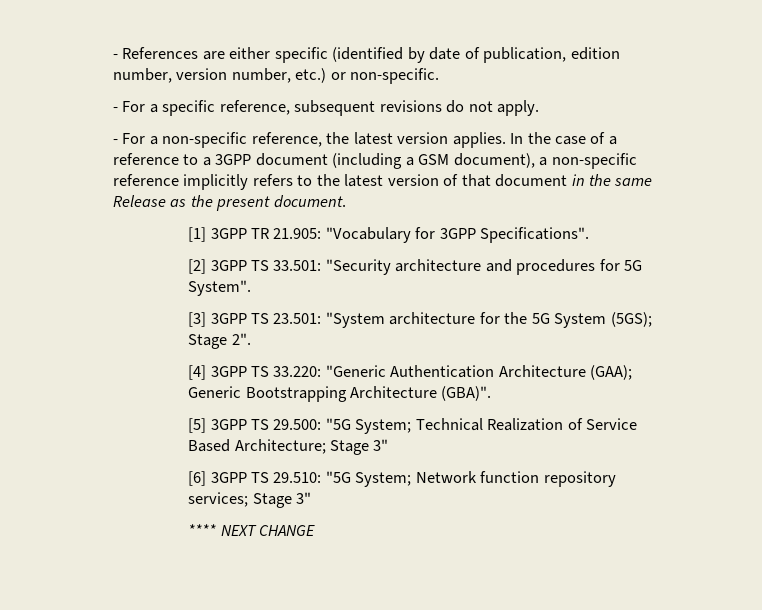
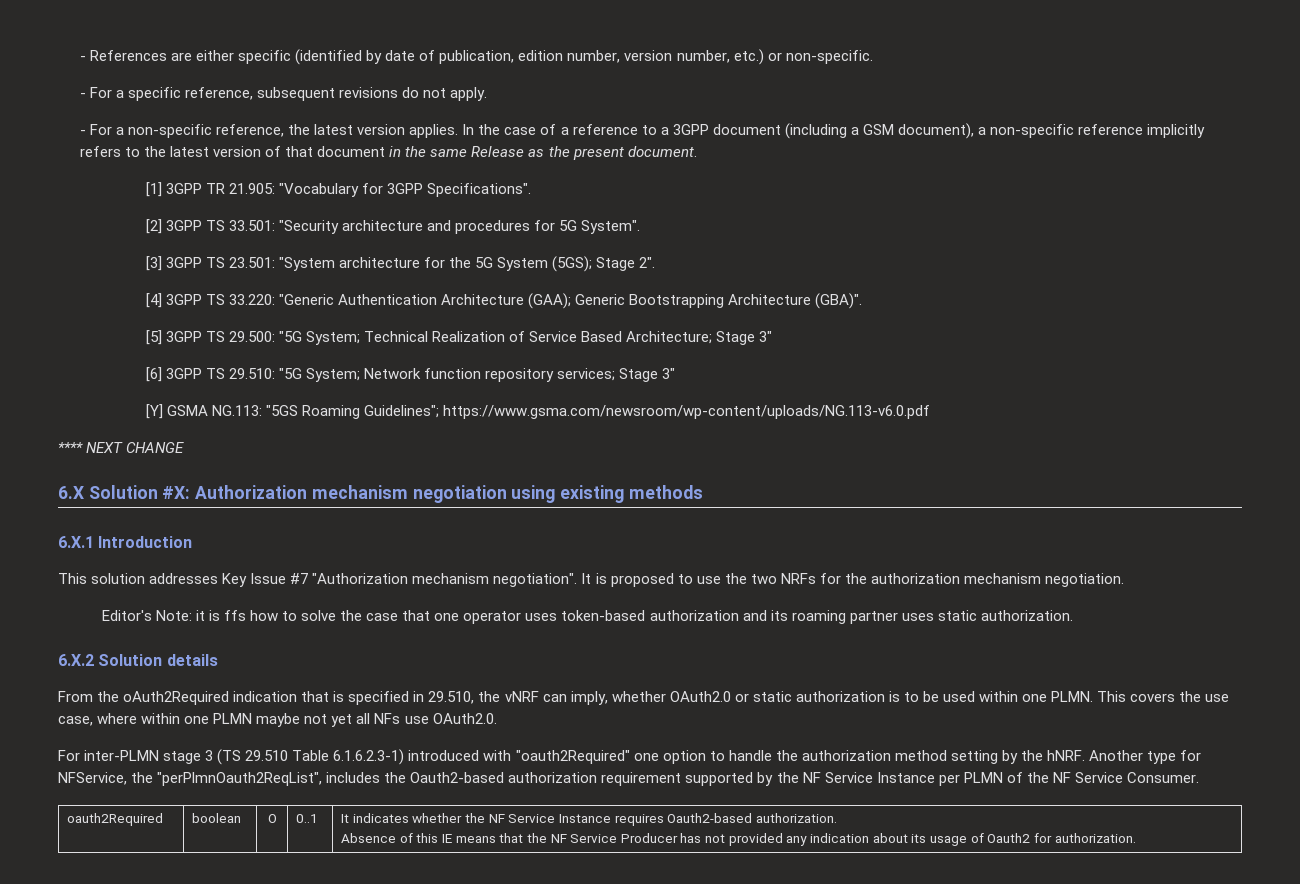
+ [Y] GSMA NG.113: "5GS Roaming Guidelines"; https://www.gsma.com/newsroom/wp-content/uploads/NG.113-v6.0.pdf
  **** NEXT CHANGE
+ 6.X Solution #X: Authorization mechanism negotiation using existing methods
+ 6.X.1 Introduction
+ This solution addresses Key Issue #7 "Authorization mechanism negotiation". It is proposed to use the two NRFs for the authorization mechanism negotiation.
+ Editor's Note: it is ffs how to solve the case that one operator uses token-based authorization and its roaming partner uses static authorization.
+ 6.X.2 Solution details
+ From the oAuth2Required indication that is specified in 29.510, the vNRF can imply, whether OAuth2.0 or static authorization is to be used within one PLMN. This covers the use case, where within one PLMN maybe not yet all NFs use OAuth2.0.
+ For inter-PLMN stage 3 (TS 29.510 Table 6.1.6.2.3-1) introduced with "oauth2Required" one option to handle the authorization method setting by the hNRF. Another type for NFService, the "perPlmnOauth2ReqList", includes the Oauth2-based authorization requirement supported by the NF Service Instance per PLMN of the NF Service Consumer.
+ oauth2Required | boolean | O | 0..1 | It indicates whether the NF Service Instance requires Oauth2-based authorization.
+ Absence of this IE means that the NF Service Producer has not provided any indication about its usage of Oauth2 for authorization.

